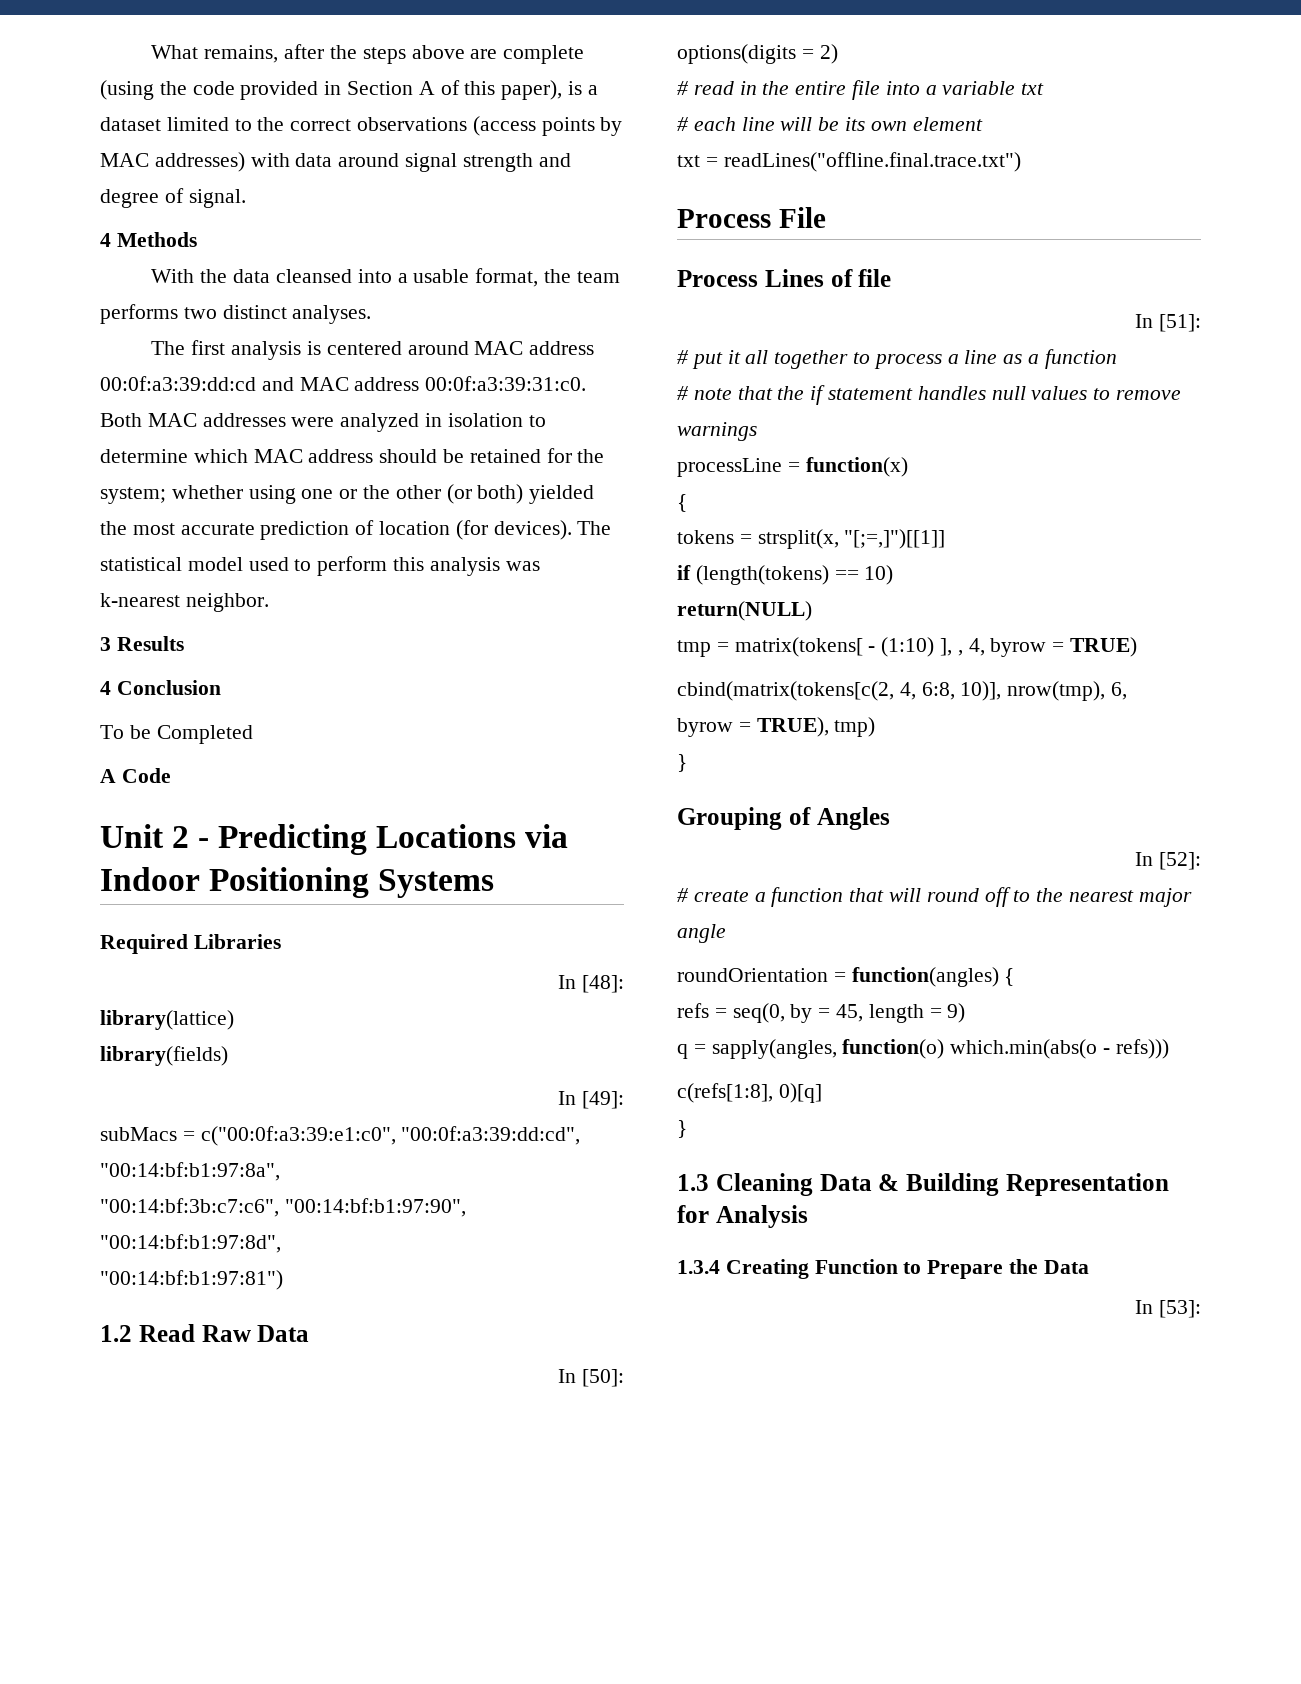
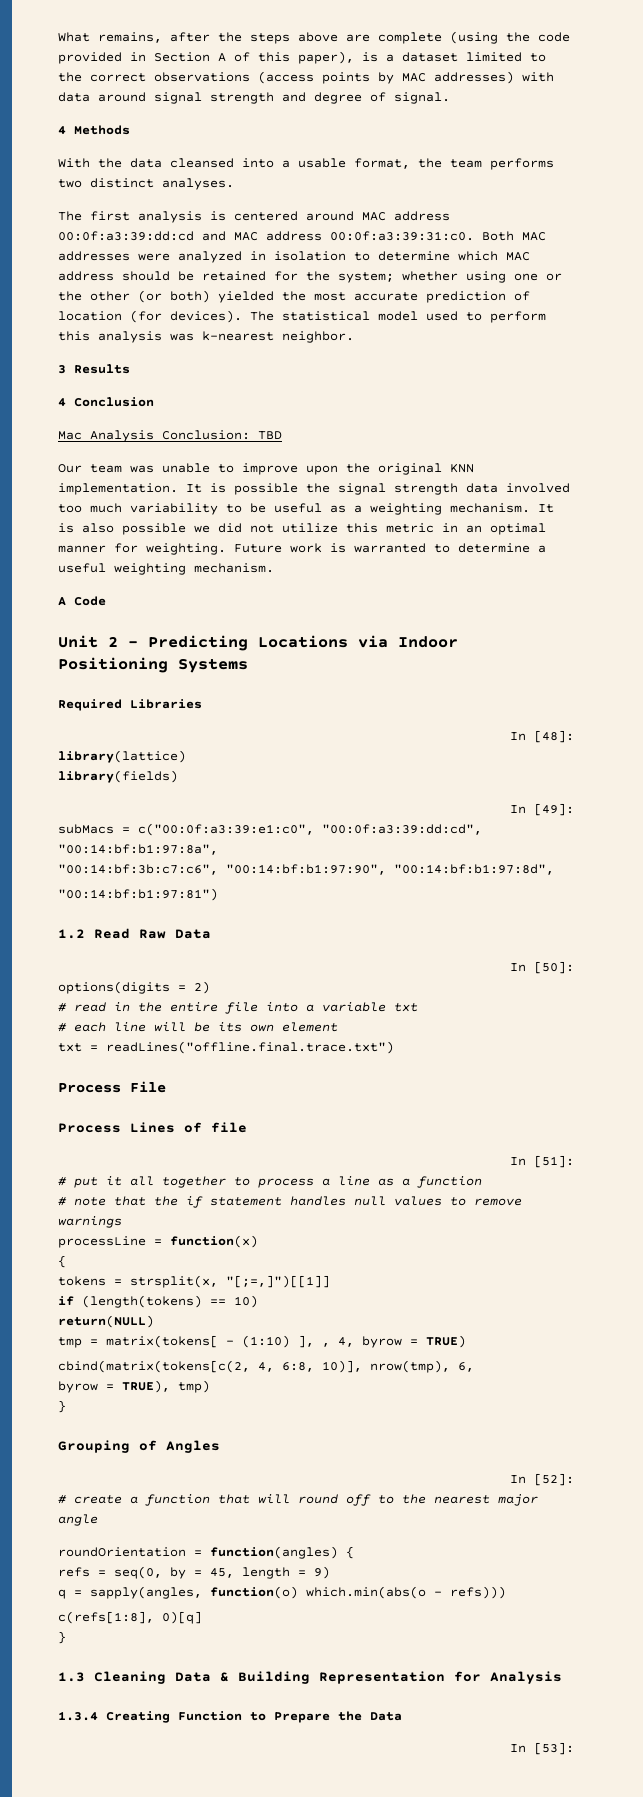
- To be Completed
+ Mac Analysis Conclusion: TBD
+ Our team was unable to improve upon the original KNN implementation. It is possible the signal strength data involved too much variability to be useful as a weighting mechanism. It is also possible we did not utilize this metric in an optimal manner for weighting. Future work is warranted to determine a useful weighting mechanism.

